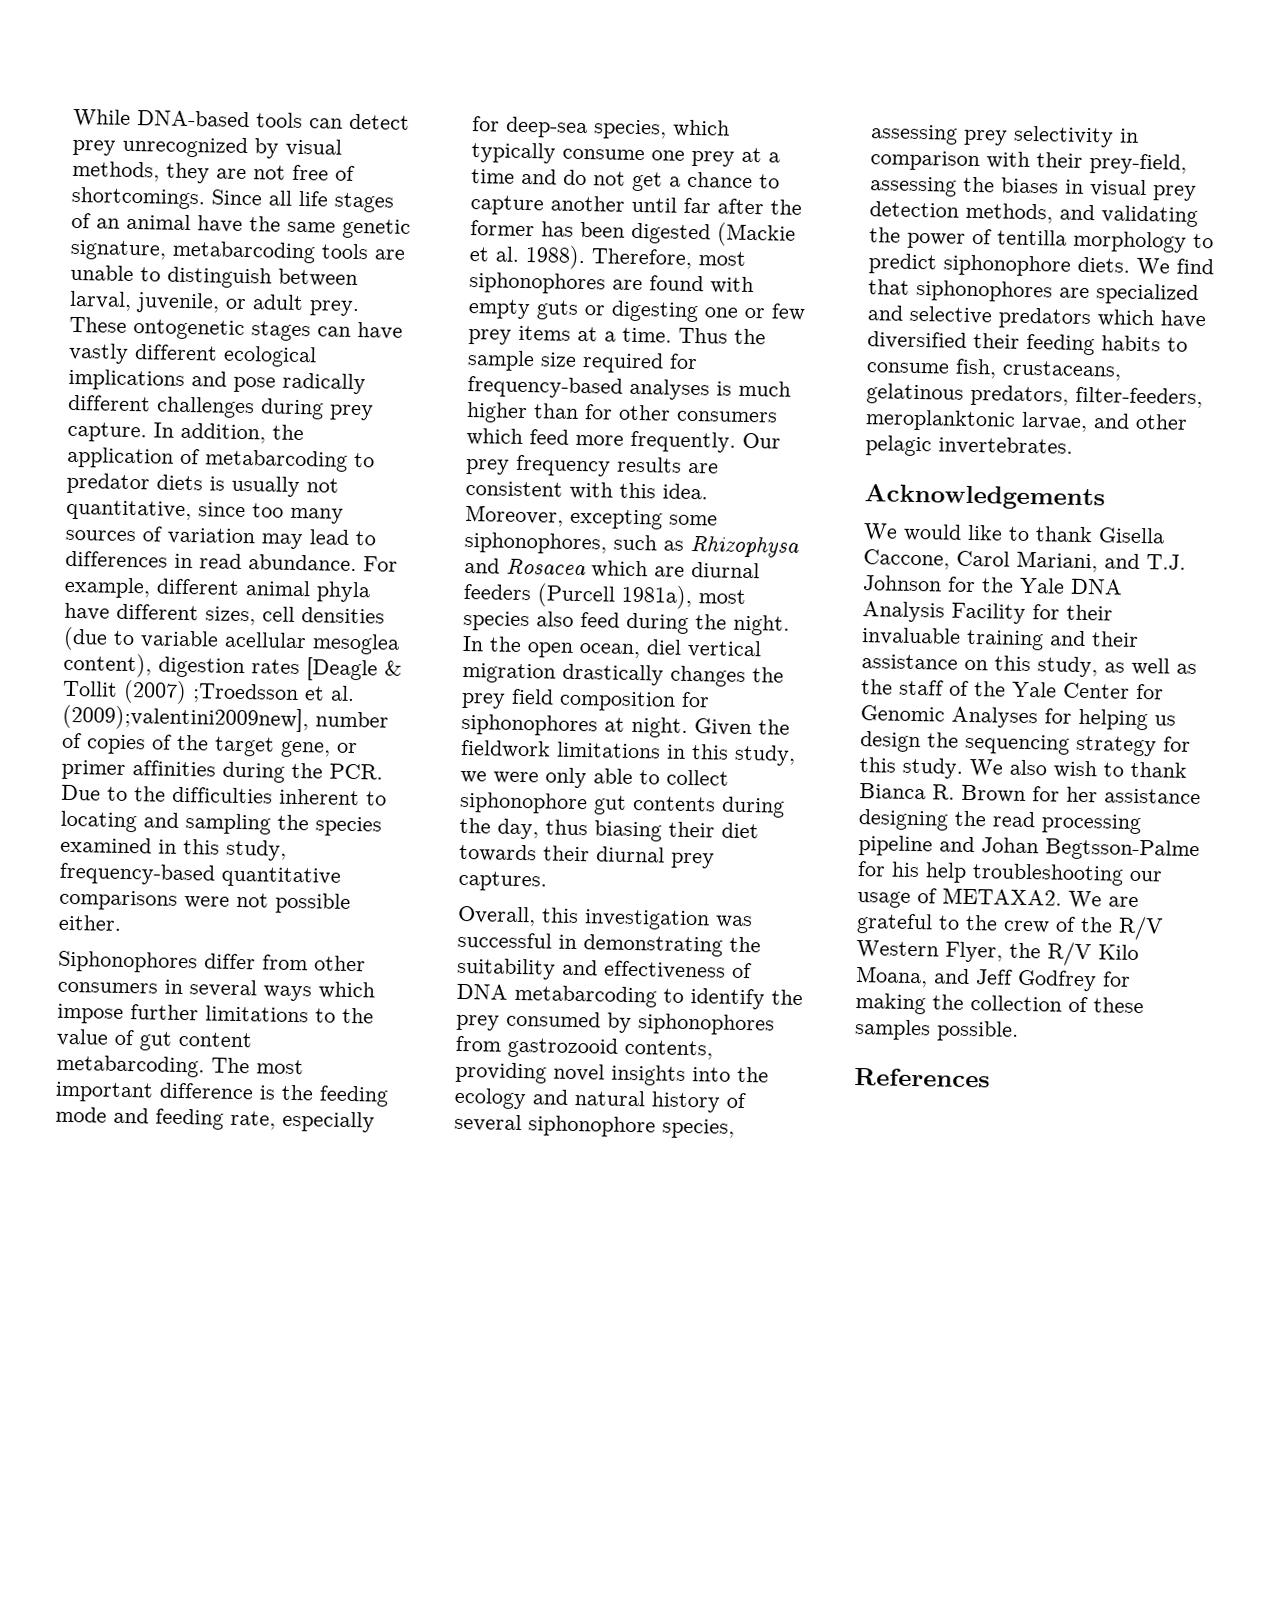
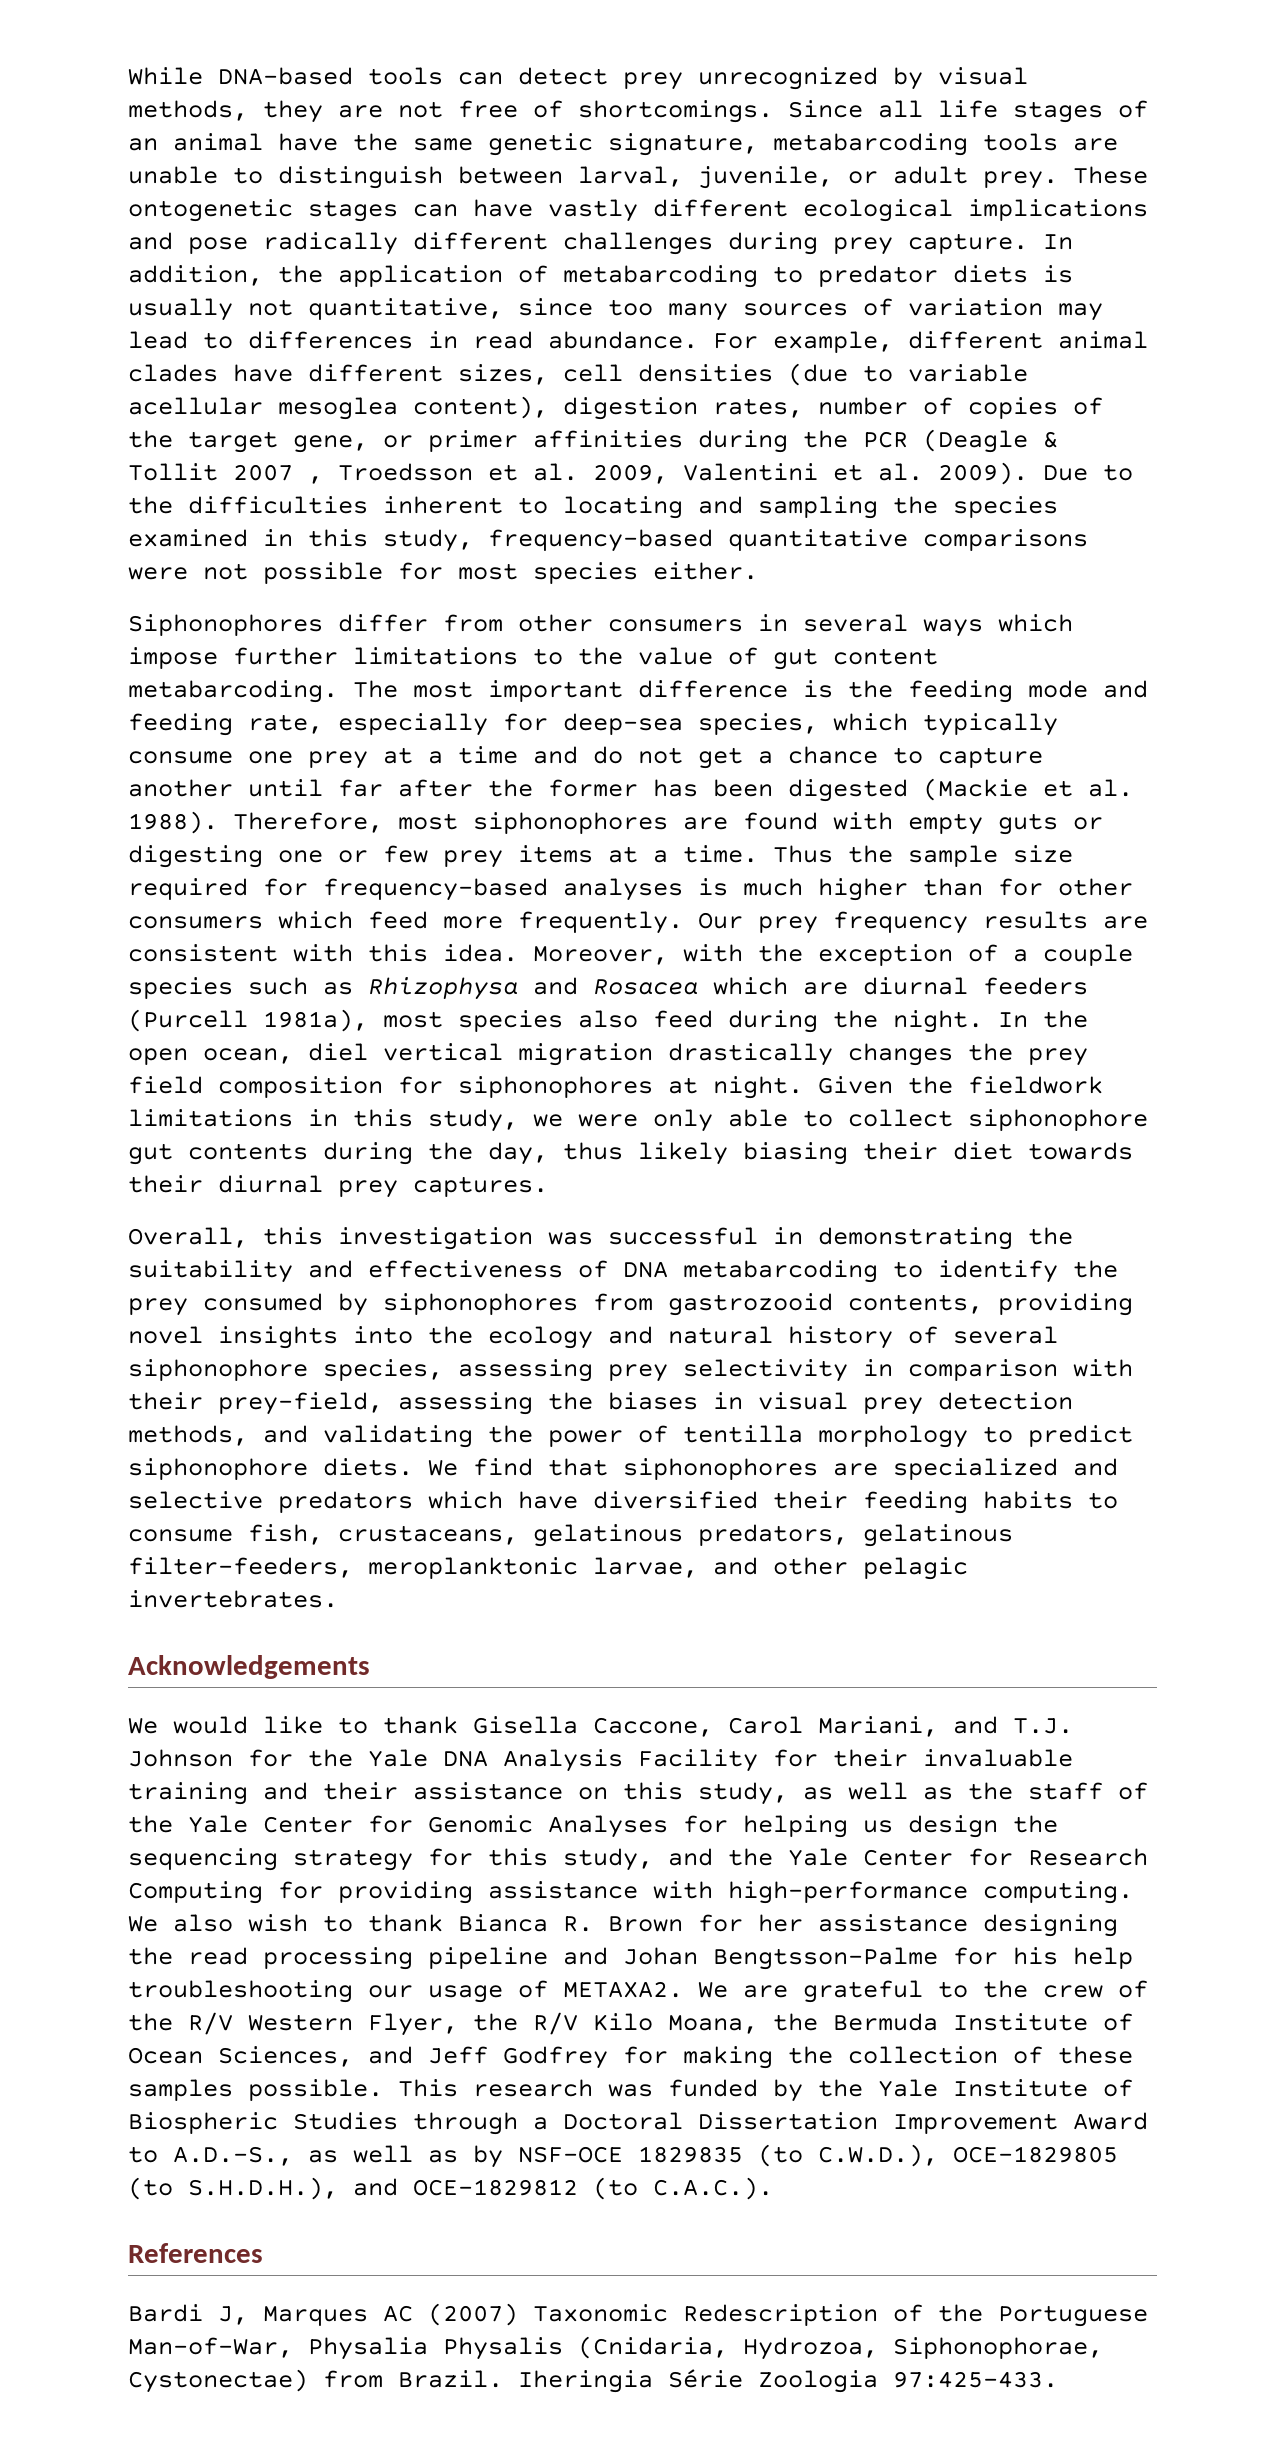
- For example, different animal phyla have different sizes, cell densities (due to variable acellular mesoglea content), digestion rates [Deagle & Tollit (2007) ;Troedsson et al. (2009);valentini2009new], number of copies of the target gene, or primer affinities during the PCR. Due to the difficulties inherent to locating and sampling the species examined in this study, frequency-based quantitative comparisons were not possible either.
+ For example, different animal clades have different sizes, cell densities (due to variable acellular mesoglea content), digestion rates, number of copies of the target gene, or primer affinities during the PCR (Deagle & Tollit 2007 , Troedsson et al. 2009, Valentini et al. 2009). Due to the difficulties inherent to locating and sampling the species examined in this study, frequency-based quantitative comparisons were not possible for most species either.
- Moreover, excepting some siphonophores, such as Rhizophysa and Rosacea which are diurnal feeders (Purcell 1981a), most species also feed during the night.
+ Moreover, with the exception of a couple species such as Rhizophysa and Rosacea which are diurnal feeders (Purcell 1981a), most species also feed during the night.
- Given the fieldwork limitations in this study, we were only able to collect siphonophore gut contents during the day, thus biasing their diet towards their diurnal prey captures.
+ Given the fieldwork limitations in this study, we were only able to collect siphonophore gut contents during the day, thus likely biasing their diet towards their diurnal prey captures.
- We find that siphonophores are specialized and selective predators which have diversified their feeding habits to consume fish, crustaceans, gelatinous predators, filter-feeders, meroplanktonic larvae, and other pelagic invertebrates.
+ We find that siphonophores are specialized and selective predators which have diversified their feeding habits to consume fish, crustaceans, gelatinous predators, gelatinous filter-feeders, meroplanktonic larvae, and other pelagic invertebrates.
- We would like to thank Gisella Caccone, Carol Mariani, and T.J. Johnson for the Yale DNA Analysis Facility for their invaluable training and their assistance on this study, as well as the staff of the Yale Center for Genomic Analyses for helping us design the sequencing strategy for this study.
+ We would like to thank Gisella Caccone, Carol Mariani, and T.J. Johnson for the Yale DNA Analysis Facility for their invaluable training and their assistance on this study, as well as the staff of the Yale Center for Genomic Analyses for helping us design the sequencing strategy for this study, and the Yale Center for Research Computing for providing assistance with high-performance computing.
- We also wish to thank Bianca R. Brown for her assistance designing the read processing pipeline and Johan Begtsson-Palme for his help troubleshooting our usage of METAXA2.
+ We also wish to thank Bianca R. Brown for her assistance designing the read processing pipeline and Johan Bengtsson-Palme for his help troubleshooting our usage of METAXA2.
- We are grateful to the crew of the R/V Western Flyer, the R/V Kilo Moana, and Jeff Godfrey for making the collection of these samples possible.
+ We are grateful to the crew of the R/V Western Flyer, the R/V Kilo Moana, the Bermuda Institute of Ocean Sciences, and Jeff Godfrey for making the collection of these samples possible. This research was funded by the Yale Institute of Biospheric Studies through a Doctoral Dissertation Improvement Award to A.D.-S., as well as by NSF-OCE 1829835 (to C.W.D.), OCE-1829805 (to S.H.D.H.), and OCE-1829812 (to C.A.C.).
  References
+ Bardi J, Marques AC (2007) Taxonomic Redescription of the Portuguese Man-of-War, Physalia Physalis (Cnidaria, Hydrozoa, Siphonophorae, Cystonectae) from Brazil. Iheringia Série Zoologia 97:425–433.

